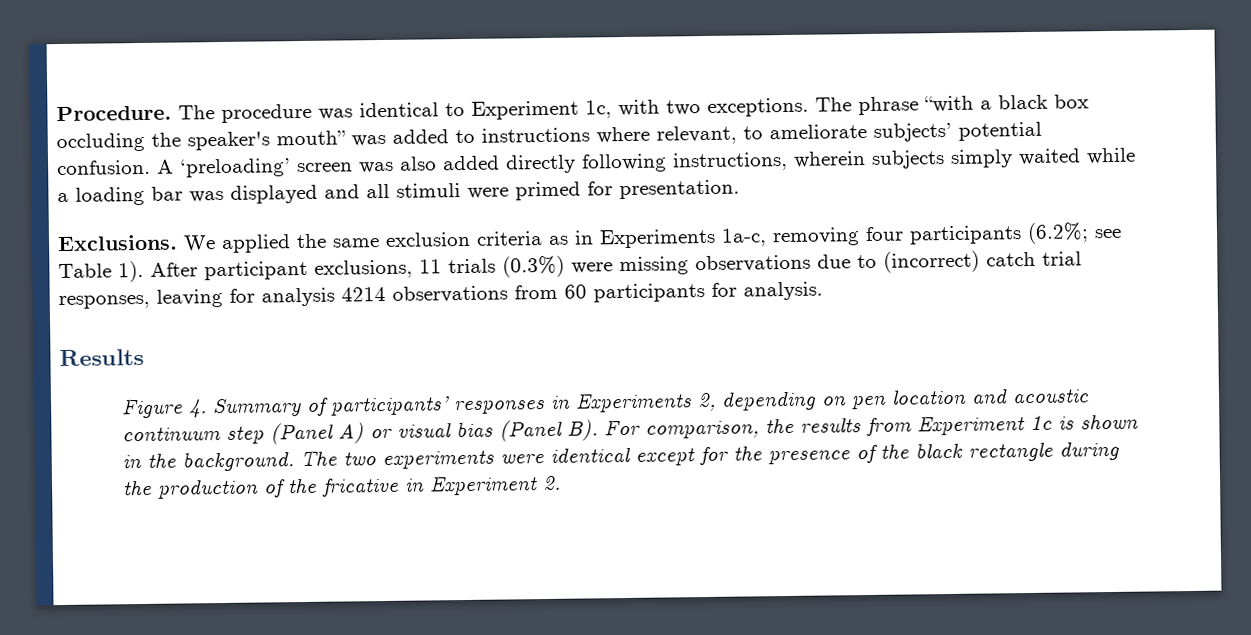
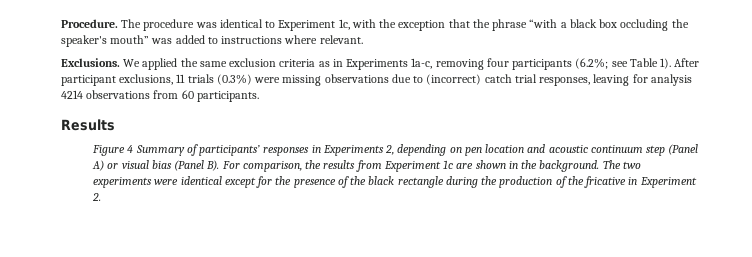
- The procedure was identical to Experiment 1c, with two exceptions. The phrase “with a black box occluding the speaker's mouth” was added to instructions where relevant, to ameliorate subjects’ potential confusion. A ‘preloading’ screen was also added directly following instructions, wherein subjects simply waited while a loading bar was displayed and all stimuli were primed for presentation.
+ The procedure was identical to Experiment 1c, with the exception that the phrase “with a black box occluding the speaker's mouth” was added to instructions where relevant.
- After participant exclusions, 11 trials (0.3%) were missing observations due to (incorrect) catch trial responses, leaving for analysis 4214 observations from 60 participants for analysis.
+ After participant exclusions, 11 trials (0.3%) were missing observations due to (incorrect) catch trial responses, leaving for analysis 4214 observations from 60 participants.
- Figure 4. Summary of participants’ responses in Experiments 2, depending on pen location and acoustic continuum step (Panel A) or visual bias (Panel B). For comparison, the results from Experiment 1c is shown in the background.
+ Figure 4 Summary of participants’ responses in Experiments 2, depending on pen location and acoustic continuum step (Panel A) or visual bias (Panel B). For comparison, the results from Experiment 1c are shown in the background.

